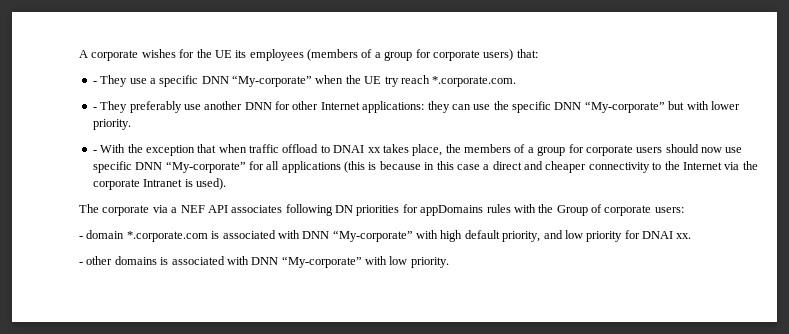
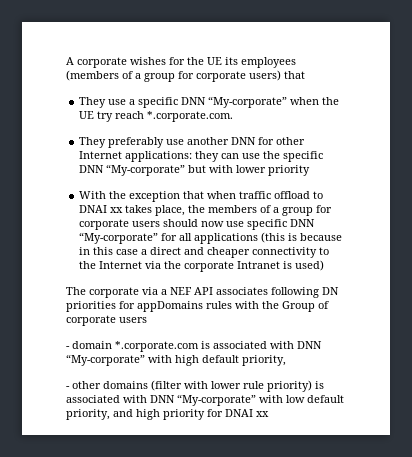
- A corporate wishes for the UE its employees (members of a group for corporate users) that:
- - They use a specific DNN “My-corporate” when the UE try reach *.corporate.com.
+ A corporate wishes for the UE its employees (members of a group for corporate users) that
+ They use a specific DNN “My-corporate” when the UE try reach *.corporate.com.
- - They preferably use another DNN for other Internet applications:
+ They preferably use another DNN for other Internet applications:
- they can use the specific DNN “My-corporate” but with lower priority.
- - With the exception that when traffic offload to DNAI xx takes place, the members of a group for corporate users should now use specific DNN “My-corporate” for all applications (this is because in this case a direct and cheaper connectivity to the Internet via the corporate Intranet is used).
+ they can use the specific DNN “My-corporate” but with lower priority
+ With the exception that when traffic offload to DNAI xx takes place, the members of a group for corporate users should now use specific DNN “My-corporate” for all applications (this is because in this case a direct and cheaper connectivity to the Internet via the corporate Intranet is used)
- The corporate via a NEF API associates following DN priorities for appDomains rules with the Group of corporate users:
+ The corporate via a NEF API associates following DN priorities for appDomains rules with the Group of corporate users
- - domain *.corporate.com is associated with DNN “My-corporate” with high default priority, and low priority for DNAI xx.
- - other domains is associated with DNN “My-corporate” with low priority.
+ - domain *.corporate.com is associated with DNN “My-corporate” with high default priority,
+ - other domains (filter with lower rule priority) is associated with DNN “My-corporate” with low default priority, and high priority for DNAI xx

